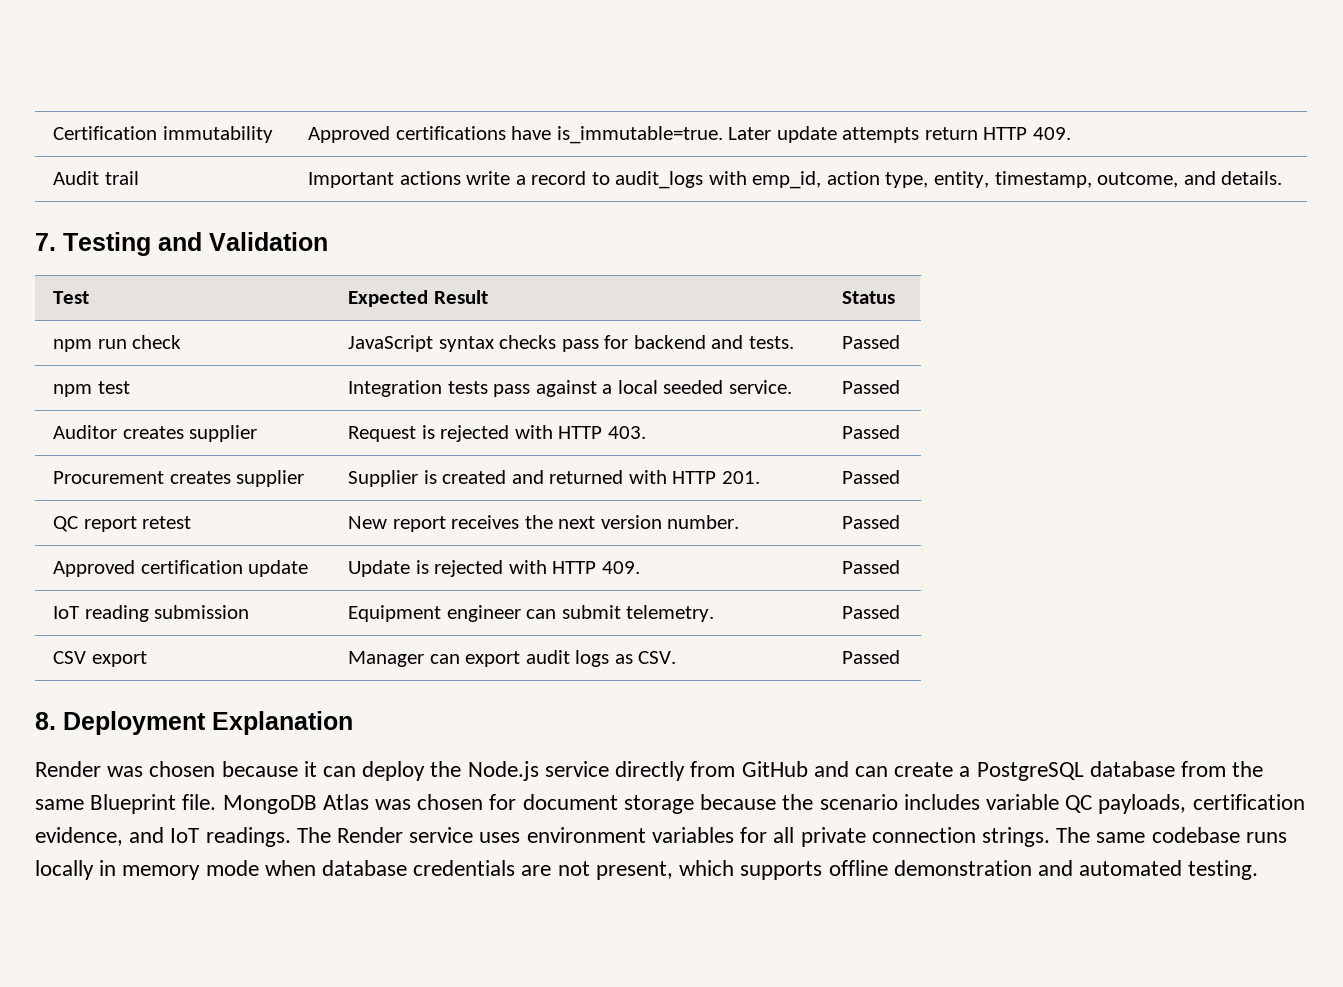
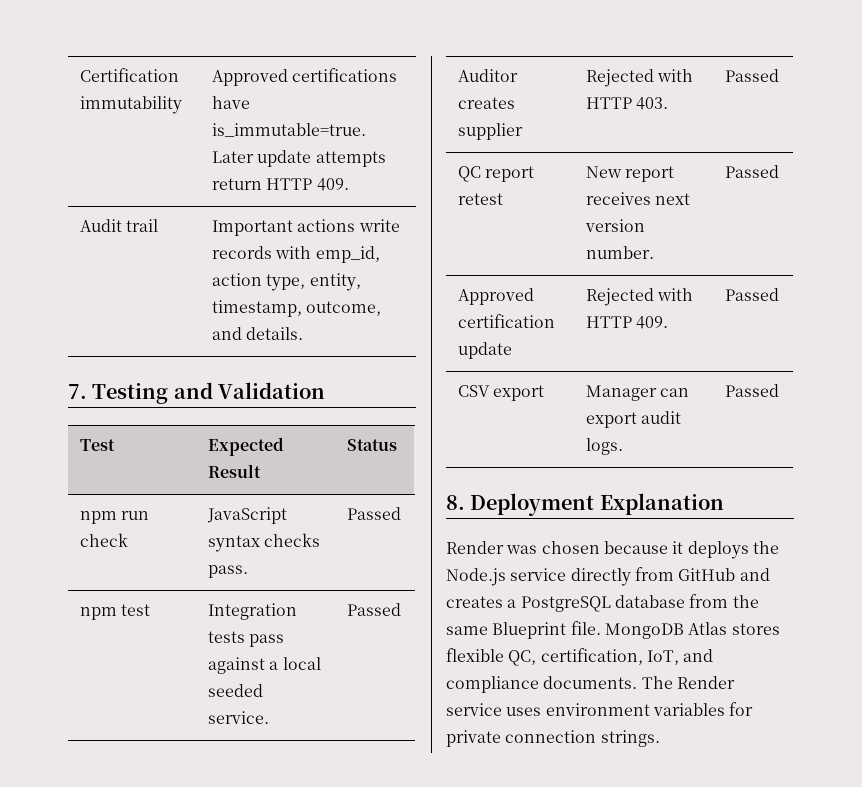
- Audit trail | Important actions write a record to audit_logs with emp_id, action type, entity, timestamp, outcome, and details.
+ Audit trail | Important actions write records with emp_id, action type, entity, timestamp, outcome, and details.
- npm run check | JavaScript syntax checks pass for backend and tests. | Passed
+ npm run check | JavaScript syntax checks pass. | Passed
- Auditor creates supplier | Request is rejected with HTTP 403. | Passed
+ Auditor creates supplier | Rejected with HTTP 403. | Passed
- Procurement creates supplier | Supplier is created and returned with HTTP 201. | Passed
- QC report retest | New report receives the next version number. | Passed
+ QC report retest | New report receives next version number. | Passed
- Approved certification update | Update is rejected with HTTP 409. | Passed
+ Approved certification update | Rejected with HTTP 409. | Passed
- IoT reading submission | Equipment engineer can submit telemetry. | Passed
- CSV export | Manager can export audit logs as CSV. | Passed
+ CSV export | Manager can export audit logs. | Passed
- Render was chosen because it can deploy the Node.js service directly from GitHub and can create a PostgreSQL database from the same Blueprint file.
+ Render was chosen because it deploys the Node.js service directly from GitHub and creates a PostgreSQL database from the same Blueprint file.
- MongoDB Atlas was chosen for document storage because the scenario includes variable QC payloads, certification evidence, and IoT readings.
+ MongoDB Atlas stores flexible QC, certification, IoT, and compliance documents.
- The Render service uses environment variables for all private connection strings. The same codebase runs locally in memory mode when database credentials are not present, which supports offline demonstration and automated testing.
+ The Render service uses environment variables for private connection strings.

